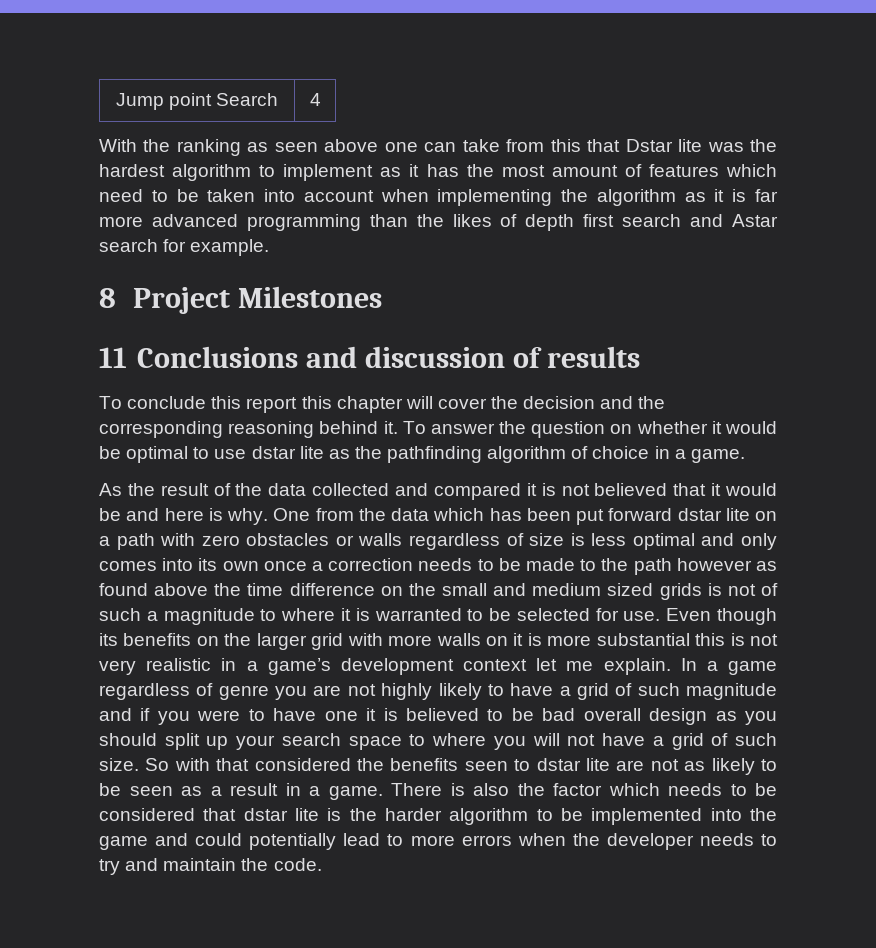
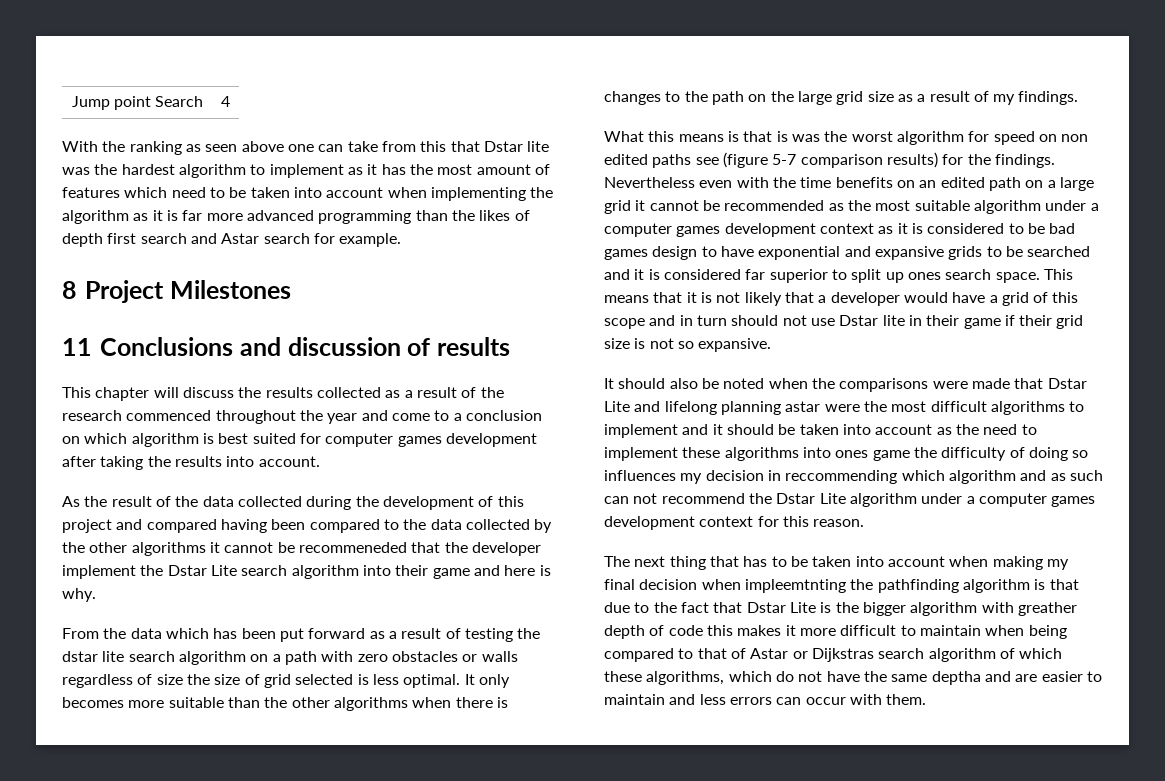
- To conclude this report this chapter will cover the decision and the corresponding reasoning behind it. To answer the question on whether it would be optimal to use dstar lite as the pathfinding algorithm of choice in a game.
+ This chapter will discuss the results collected as a result of the research commenced throughout the year and come to a conclusion on which algorithm is best suited for computer games development after taking the results into account.
- As the result of the data collected and compared it is not believed that it would be and here is why. One from the data which has been put forward dstar lite on a path with zero obstacles or walls regardless of size is less optimal and only comes into its own once a correction needs to be made to the path however as found above the time difference on the small and medium sized grids is not of such a magnitude to where it is warranted to be selected for use. Even though its benefits on the larger grid with more walls on it is more substantial this is not very realistic in a game’s development context let me explain. In a game regardless of genre you are not highly likely to have a grid of such magnitude and if you were to have one it is believed to be bad overall design as you should split up your search space to where you will not have a grid of such size. So with that considered the benefits seen to dstar lite are not as likely to be seen as a result in a game. There is also the factor which needs to be considered that dstar lite is the harder algorithm to be implemented into the game and could potentially lead to more errors when the developer needs to try and maintain the code.
+ As the result of the data collected during the development of this project and compared having been compared to the data collected by the other algorithms it cannot be recommeneded that the developer implement the Dstar Lite search algorithm into their game and here is why.
+ From the data which has been put forward as a result of testing the dstar lite search algorithm on a path with zero obstacles or walls regardless of size the size of grid selected is less optimal. It only becomes more suitable than the other algorithms when there is changes to the path on the large grid size as a result of my findings.
+ What this means is that is was the worst algorithm for speed on non edited paths see (figure 5-7 comparison results) for the findings. Nevertheless even with the time benefits on an edited path on a large grid it cannot be recommended as the most suitable algorithm under a computer games development context as it is considered to be bad games design to have exponential and expansive grids to be searched and it is considered far superior to split up ones search space. This means that it is not likely that a developer would have a grid of this scope and in turn should not use Dstar lite in their game if their grid size is not so expansive.
+ It should also be noted when the comparisons were made that Dstar Lite and lifelong planning astar were the most difficult algorithms to implement and it should be taken into account as the need to implement these algorithms into ones game the difficulty of doing so influences my decision in reccommending which algorithm and as such can not recommend the Dstar Lite algorithm under a computer games development context for this reason.
+ The next thing that has to be taken into account when making my final decision when impleemtnting the pathfinding algorithm is that due to the fact that Dstar Lite is the bigger algorithm with greather depth of code this makes it more difficult to maintain when being compared to that of Astar or Dijkstras search algorithm of which these algorithms, which do not have the same deptha and are easier to maintain and less errors can occur with them.

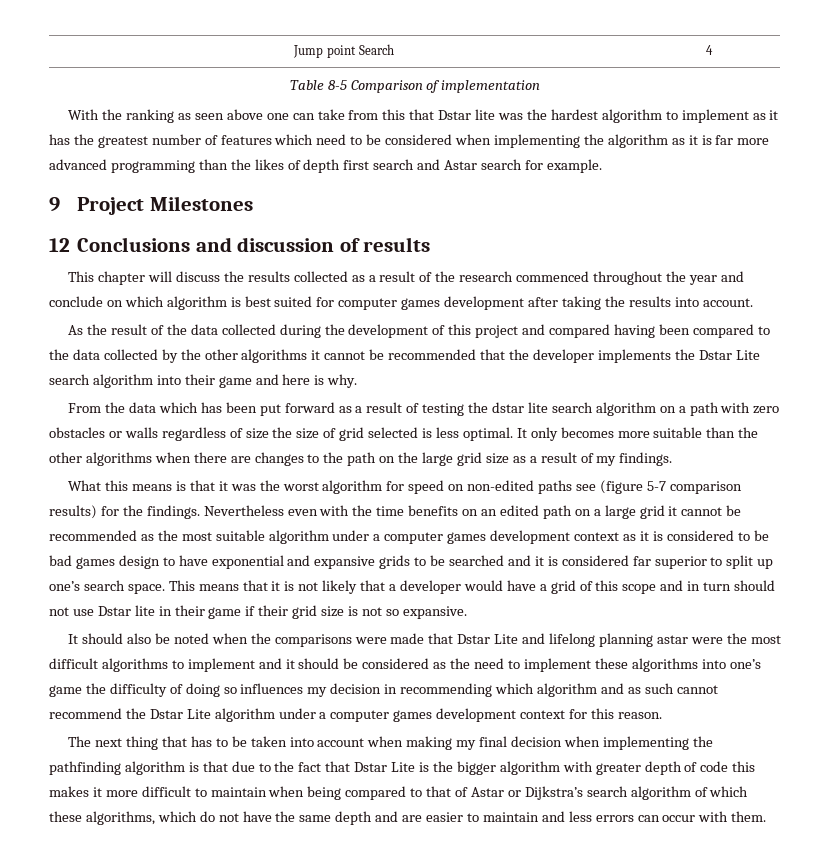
+ Table 8-5 Comparison of implementation
- With the ranking as seen above one can take from this that Dstar lite was the hardest algorithm to implement as it has the most amount of features which need to be taken into account when implementing the algorithm as it is far more advanced programming than the likes of depth first search and Astar search for example.
+ With the ranking as seen above one can take from this that Dstar lite was the hardest algorithm to implement as it has the greatest number of features which need to be considered when implementing the algorithm as it is far more advanced programming than the likes of depth first search and Astar search for example.
- 8 Project Milestones
+ 9 Project Milestones
- 11 Conclusions and discussion of results
+ 12 Conclusions and discussion of results
- This chapter will discuss the results collected as a result of the research commenced throughout the year and come to a conclusion on which algorithm is best suited for computer games development after taking the results into account.
+ This chapter will discuss the results collected as a result of the research commenced throughout the year and conclude on which algorithm is best suited for computer games development after taking the results into account.
- As the result of the data collected during the development of this project and compared having been compared to the data collected by the other algorithms it cannot be recommeneded that the developer implement the Dstar Lite search algorithm into their game and here is why.
+ As the result of the data collected during the development of this project and compared having been compared to the data collected by the other algorithms it cannot be recommended that the developer implements the Dstar Lite search algorithm into their game and here is why.
- It only becomes more suitable than the other algorithms when there is changes to the path on the large grid size as a result of my findings.
+ It only becomes more suitable than the other algorithms when there are changes to the path on the large grid size as a result of my findings.
- What this means is that is was the worst algorithm for speed on non edited paths see (figure 5-7 comparison results) for the findings.
+ What this means is that it was the worst algorithm for speed on non-edited paths see (figure 5-7 comparison results) for the findings.
- Nevertheless even with the time benefits on an edited path on a large grid it cannot be recommended as the most suitable algorithm under a computer games development context as it is considered to be bad games design to have exponential and expansive grids to be searched and it is considered far superior to split up ones search space.
+ Nevertheless even with the time benefits on an edited path on a large grid it cannot be recommended as the most suitable algorithm under a computer games development context as it is considered to be bad games design to have exponential and expansive grids to be searched and it is considered far superior to split up one’s search space.
- It should also be noted when the comparisons were made that Dstar Lite and lifelong planning astar were the most difficult algorithms to implement and it should be taken into account as the need to implement these algorithms into ones game the difficulty of doing so influences my decision in reccommending which algorithm and as such can not recommend the Dstar Lite algorithm under a computer games development context for this reason.
+ It should also be noted when the comparisons were made that Dstar Lite and lifelong planning astar were the most difficult algorithms to implement and it should be considered as the need to implement these algorithms into one’s game the difficulty of doing so influences my decision in recommending which algorithm and as such cannot recommend the Dstar Lite algorithm under a computer games development context for this reason.
- The next thing that has to be taken into account when making my final decision when impleemtnting the pathfinding algorithm is that due to the fact that Dstar Lite is the bigger algorithm with greather depth of code this makes it more difficult to maintain when being compared to that of Astar or Dijkstras search algorithm of which these algorithms, which do not have the same deptha and are easier to maintain and less errors can occur with them.
+ The next thing that has to be taken into account when making my final decision when implementing the pathfinding algorithm is that due to the fact that Dstar Lite is the bigger algorithm with greater depth of code this makes it more difficult to maintain when being compared to that of Astar or Dijkstra’s search algorithm of which these algorithms, which do not have the same depth and are easier to maintain and less errors can occur with them.

